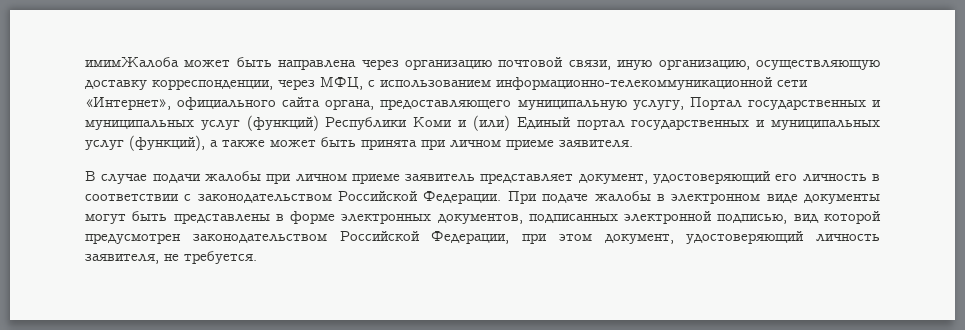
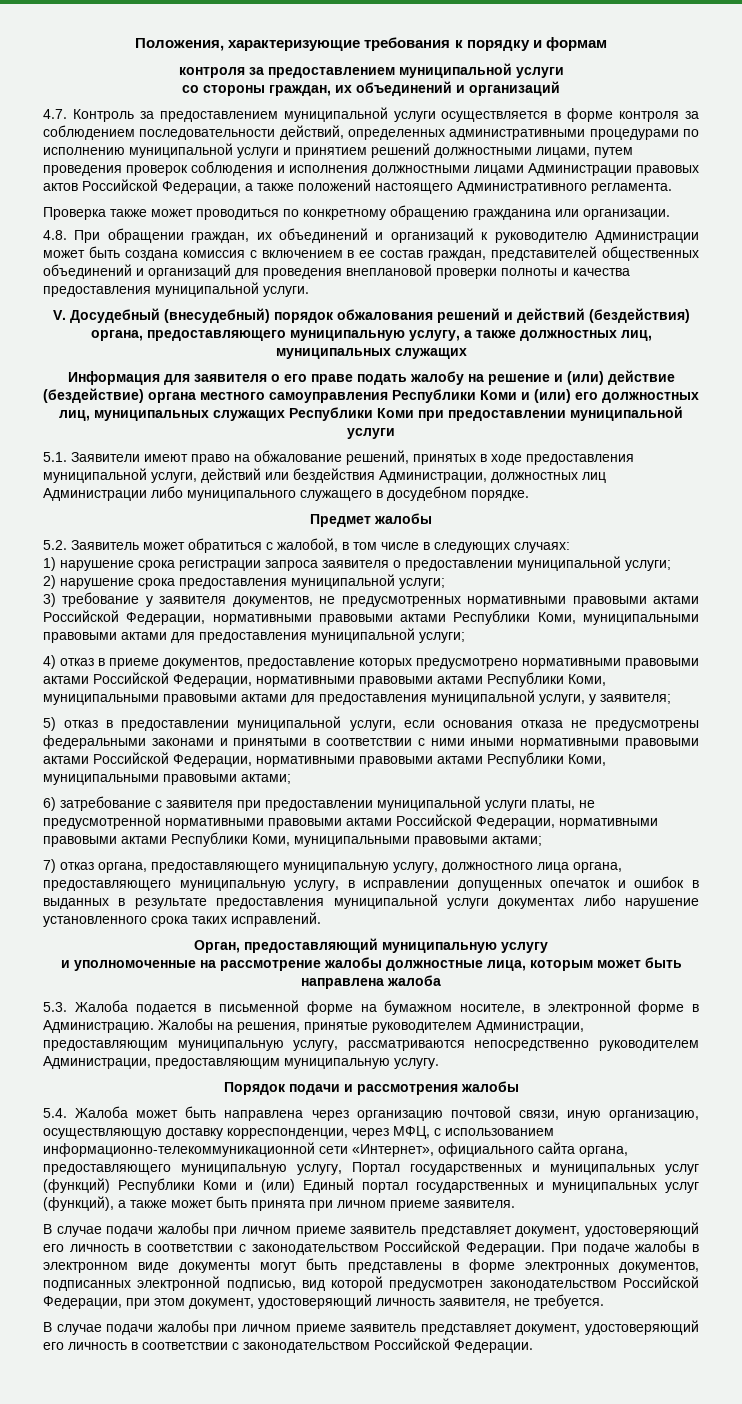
- имимЖалоба может быть направлена через организацию почтовой связи, иную организацию, осуществляющую доставку корреспонденции, через МФЦ, с использованием информационно-телекоммуникационной сети «Интернет», официального сайта органа, предоставляющего муниципальную услугу, Портал государственных и муниципальных услуг (функций) Республики Коми и (или) Единый портал государственных и муниципальных услуг (функций), а также может быть принята при личном приеме заявителя.
+ Положения, характеризующие требования к порядку и формам
+ контроля за предоставлением муниципальной услуги
+ со стороны граждан, их объединений и организаций
+ 4.7. Контроль за предоставлением муниципальной услуги осуществляется в форме контроля за соблюдением последовательности действий, определенных административными процедурами по исполнению муниципальной услуги и принятием решений должностными лицами, путем проведения проверок соблюдения и исполнения должностными лицами Администрации правовых актов Российской Федерации, а также положений настоящего Административного регламента.
+ Проверка также может проводиться по конкретному обращению гражданина или организации.
+ 4.8. При обращении граждан, их объединений и организаций к руководителю Администрации может быть создана комиссия с включением в ее состав граждан, представителей общественных объединений и организаций для проведения внеплановой проверки полноты и качества предоставления муниципальной услуги.
+ V. Досудебный (внесудебный) порядок обжалования решений и действий (бездействия) органа, предоставляющего муниципальную услугу, а также должностных лиц, муниципальных служащих
+ Информация для заявителя о его праве подать жалобу на решение и (или) действие (бездействие) органа местного самоуправления Республики Коми и (или) его должностных лиц, муниципальных служащих Республики Коми при предоставлении муниципальной услуги
+ 5.1. Заявители имеют право на обжалование решений, принятых в ходе предоставления муниципальной услуги, действий или бездействия Администрации, должностных лиц Администрации либо муниципального служащего в досудебном порядке.
+ Предмет жалобы
+ 5.2. Заявитель может обратиться с жалобой, в том числе в следующих случаях:
+ 1) нарушение срока регистрации запроса заявителя о предоставлении муниципальной услуги;
+ 2) нарушение срока предоставления муниципальной услуги;
+ 3) требование у заявителя документов, не предусмотренных нормативными правовыми актами Российской Федерации, нормативными правовыми актами Республики Коми, муниципальными правовыми актами для предоставления муниципальной услуги;
+ 4) отказ в приеме документов, предоставление которых предусмотрено нормативными правовыми актами Российской Федерации, нормативными правовыми актами Республики Коми, муниципальными правовыми актами для предоставления муниципальной услуги, у заявителя;
+ 5) отказ в предоставлении муниципальной услуги, если основания отказа не предусмотрены федеральными законами и принятыми в соответствии с ними иными нормативными правовыми актами Российской Федерации, нормативными правовыми актами Республики Коми, муниципальными правовыми актами;
+ 6) затребование с заявителя при предоставлении муниципальной услуги платы, не предусмотренной нормативными правовыми актами Российской Федерации, нормативными правовыми актами Республики Коми, муниципальными правовыми актами;
+ 7) отказ органа, предоставляющего муниципальную услугу, должностного лица органа, предоставляющего муниципальную услугу, в исправлении допущенных опечаток и ошибок в выданных в результате предоставления муниципальной услуги документах либо нарушение установленного срока таких исправлений.
+ Орган, предоставляющий муниципальную услугу
+ и уполномоченные на рассмотрение жалобы должностные лица, которым может быть направлена жалоба
+ 5.3. Жалоба подается в письменной форме на бумажном носителе, в электронной форме в Администрацию. Жалобы на решения, принятые руководителем Администрации, предоставляющим муниципальную услугу, рассматриваются непосредственно руководителем Администрации, предоставляющим муниципальную услугу.
+ Порядок подачи и рассмотрения жалобы
+ 5.4. Жалоба может быть направлена через организацию почтовой связи, иную организацию, осуществляющую доставку корреспонденции, через МФЦ, с использованием информационно-телекоммуникационной сети «Интернет», официального сайта органа, предоставляющего муниципальную услугу, Портал государственных и муниципальных услуг (функций) Республики Коми и (или) Единый портал государственных и муниципальных услуг (функций), а также может быть принята при личном приеме заявителя.
  При подаче жалобы в электронном виде документы могут быть представлены в форме электронных документов, подписанных электронной подписью, вид которой предусмотрен законодательством Российской Федерации, при этом документ, удостоверяющий личность заявителя, не требуется.
+ В случае подачи жалобы при личном приеме заявитель представляет документ, удостоверяющий его личность в соответствии с законодательством Российской Федерации.

